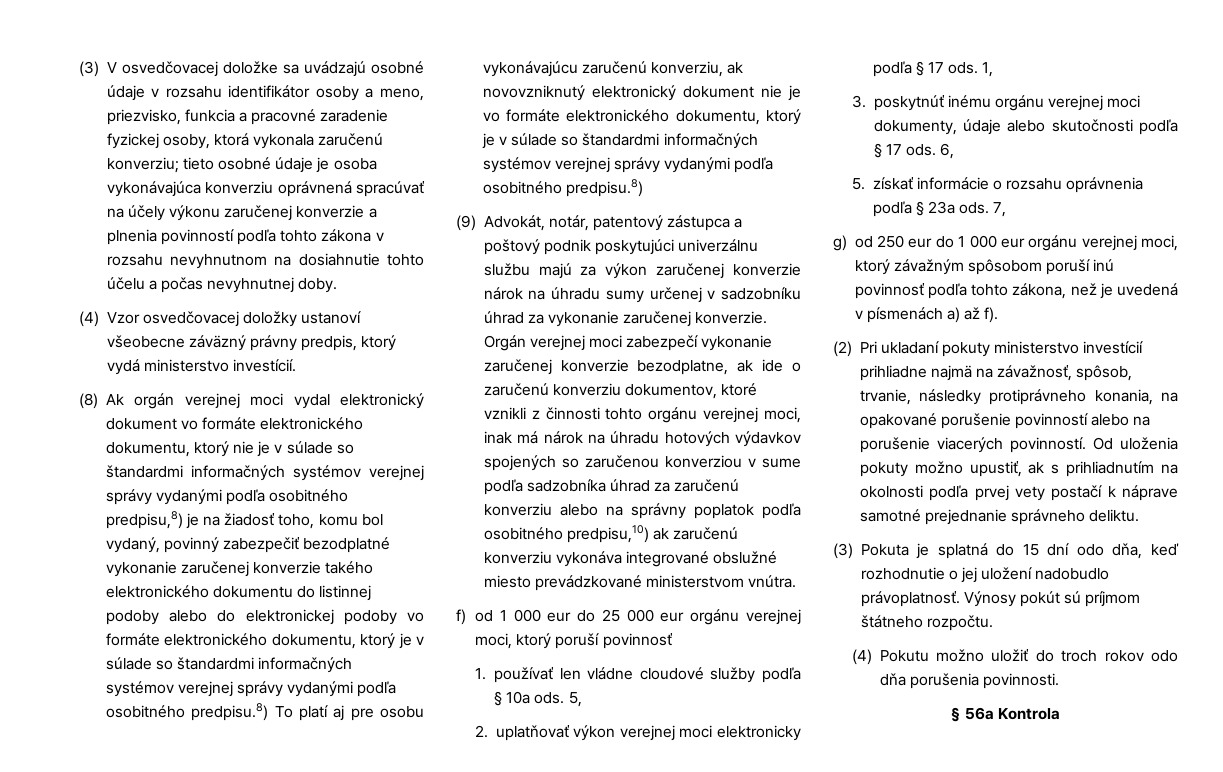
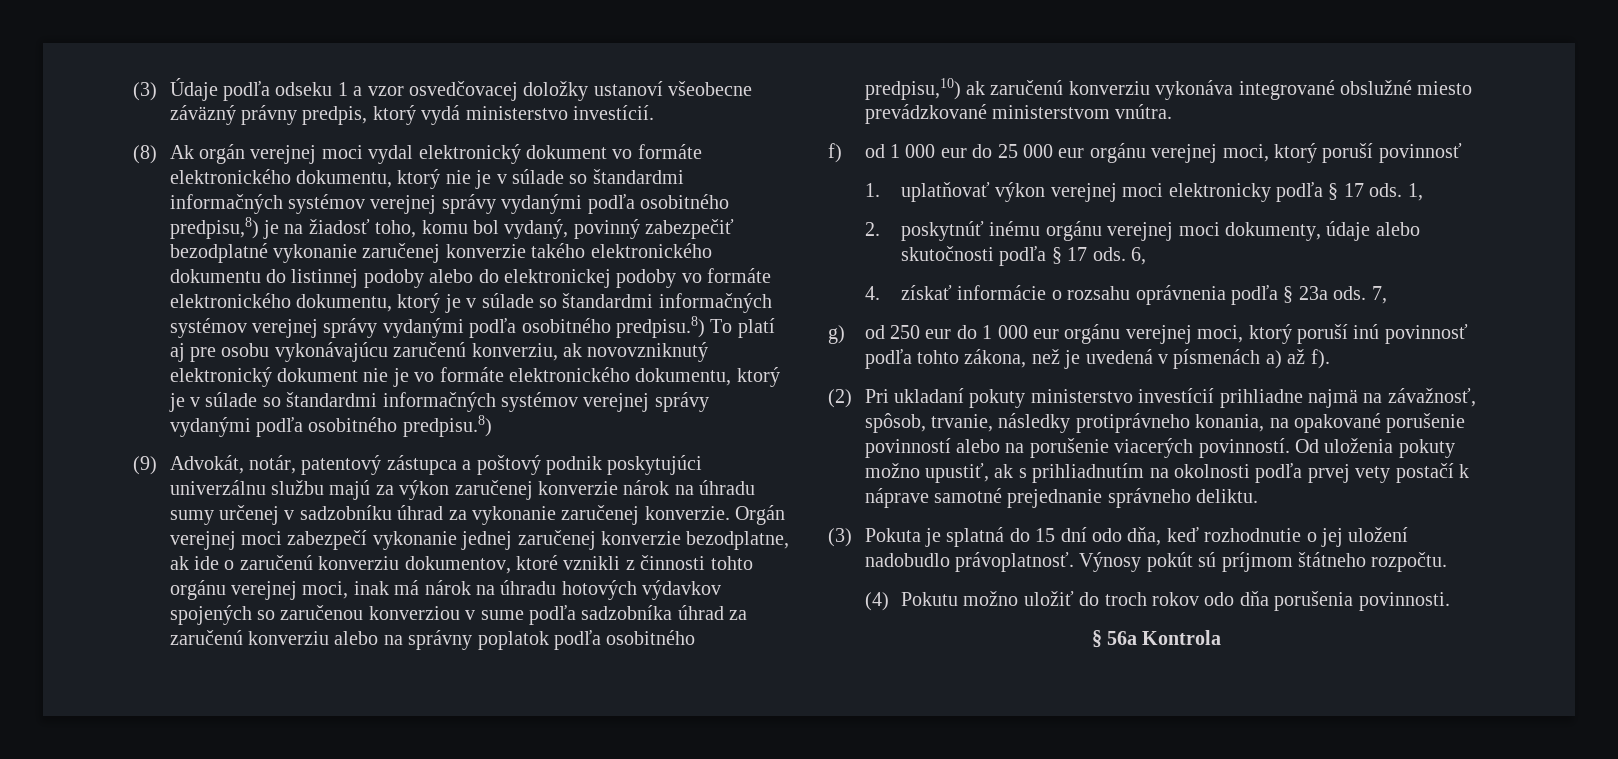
- (3) V osvedčovacej doložke sa uvádzajú osobné údaje v rozsahu identifikátor osoby a meno, priezvisko, funkcia a pracovné zaradenie fyzickej osoby, ktorá vykonala zaručenú konverziu; tieto osobné údaje je osoba vykonávajúca konverziu oprávnená spracúvať na účely výkonu zaručenej konverzie a plnenia povinností podľa tohto zákona v rozsahu nevyhnutnom na dosiahnutie tohto účelu a počas nevyhnutnej doby.
- (4) Vzor osvedčovacej doložky ustanoví všeobecne záväzný právny predpis, ktorý vydá ministerstvo investícií.
+ (3) Údaje podľa odseku 1 a vzor osvedčovacej doložky ustanoví všeobecne záväzný právny predpis, ktorý vydá ministerstvo investícií.
- Orgán verejnej moci zabezpečí vykonanie zaručenej konverzie bezodplatne, ak ide o zaručenú konverziu dokumentov, ktoré vznikli z činnosti tohto orgánu verejnej moci, inak má nárok na úhradu hotových výdavkov spojených so zaručenou konverziou v sume podľa sadzobníka úhrad za zaručenú konverziu alebo na správny poplatok podľa osobitného predpisu,10) ak zaručenú konverziu vykonáva integrované obslužné miesto prevádzkované ministerstvom vnútra.
+ Orgán verejnej moci zabezpečí vykonanie jednej zaručenej konverzie bezodplatne, ak ide o zaručenú konverziu dokumentov, ktoré vznikli z činnosti tohto orgánu verejnej moci, inak má nárok na úhradu hotových výdavkov spojených so zaručenou konverziou v sume podľa sadzobníka úhrad za zaručenú konverziu alebo na správny poplatok podľa osobitného predpisu,10) ak zaručenú konverziu vykonáva integrované obslužné miesto prevádzkované ministerstvom vnútra.
- 1. používať len vládne cloudové služby podľa § 10a ods. 5,
- 2. uplatňovať výkon verejnej moci elektronicky podľa § 17 ods.
+ 1. uplatňovať výkon verejnej moci elektronicky podľa § 17 ods.
- 3. poskytnúť inému orgánu verejnej moci dokumenty, údaje alebo skutočnosti podľa § 17 ods.
+ 2. poskytnúť inému orgánu verejnej moci dokumenty, údaje alebo skutočnosti podľa § 17 ods.
- 5. získať informácie o rozsahu oprávnenia podľa § 23a ods.
+ 4. získať informácie o rozsahu oprávnenia podľa § 23a ods.
- g) od 250 eur do 1 000 eur orgánu verejnej moci, ktorý závažným spôsobom poruší inú povinnosť podľa tohto zákona, než je uvedená v písmenách a) až f).
+ g) od 250 eur do 1 000 eur orgánu verejnej moci, ktorý poruší inú povinnosť podľa tohto zákona, než je uvedená v písmenách a) až f).

